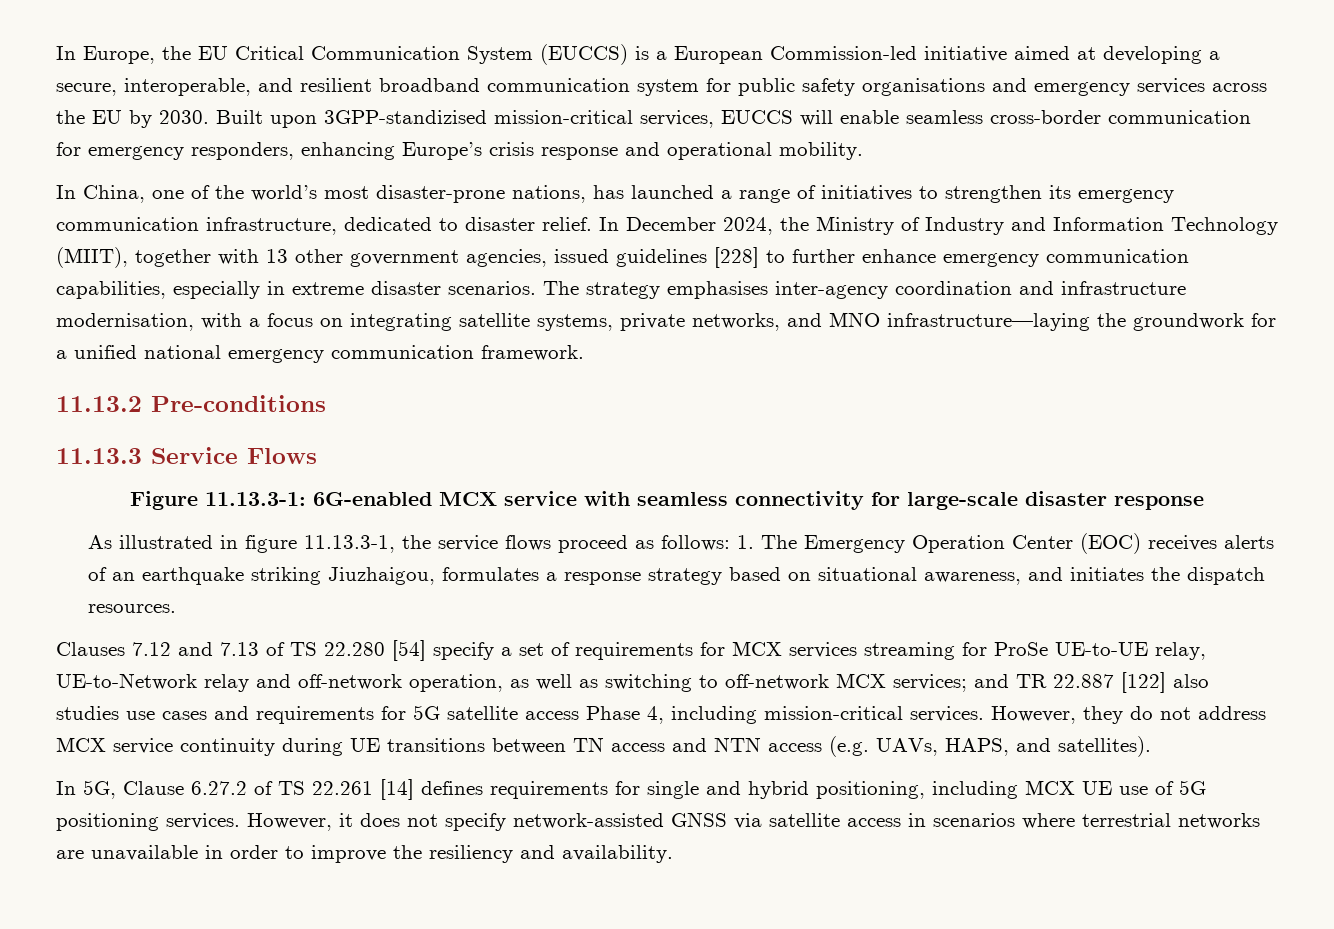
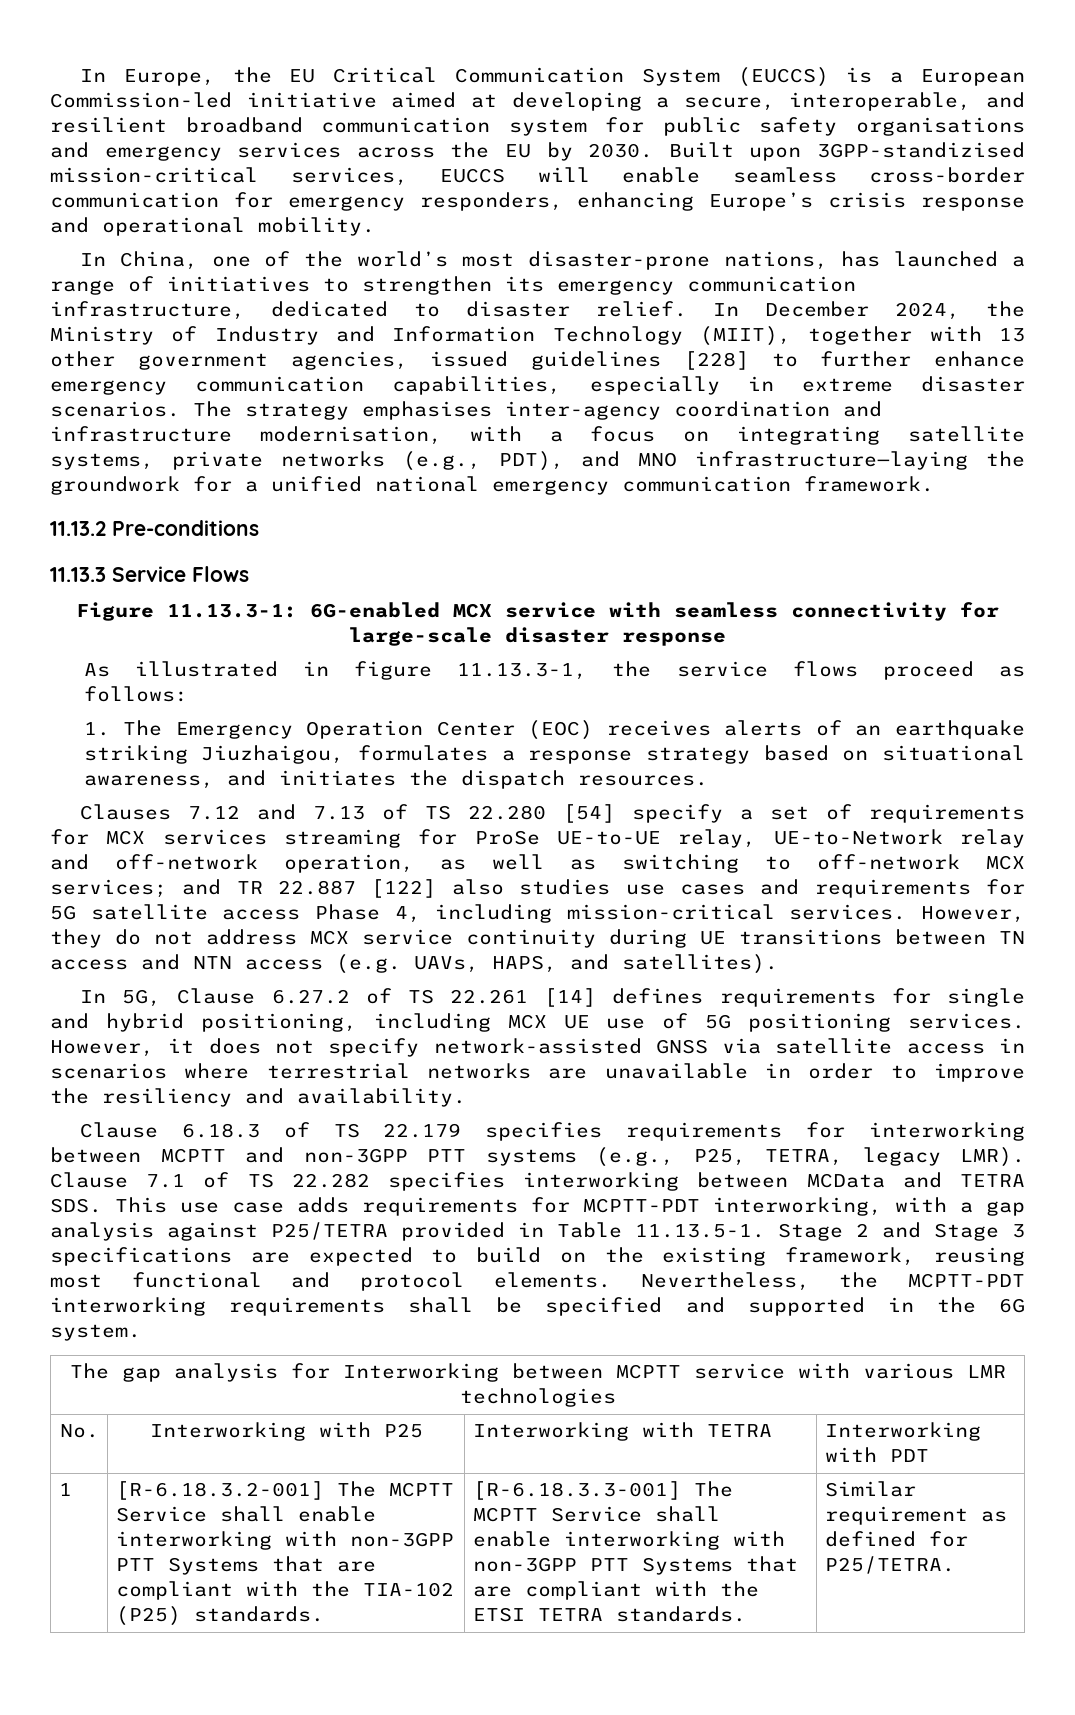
- The strategy emphasises inter-agency coordination and infrastructure modernisation, with a focus on integrating satellite systems, private networks, and MNO infrastructure—laying the groundwork for a unified national emergency communication framework.
+ The strategy emphasises inter-agency coordination and infrastructure modernisation, with a focus on integrating satellite systems, private networks (e.g., PDT), and MNO infrastructure—laying the groundwork for a unified national emergency communication framework.
- As illustrated in figure 11.13.3-1, the service flows proceed as follows: 1. The Emergency Operation Center (EOC) receives alerts of an earthquake striking Jiuzhaigou, formulates a response strategy based on situational awareness, and initiates the dispatch resources.
+ As illustrated in figure 11.13.3-1, the service flows proceed as follows:
+ 1. The Emergency Operation Center (EOC) receives alerts of an earthquake striking Jiuzhaigou, formulates a response strategy based on situational awareness, and initiates the dispatch resources.
+ Clause 6.18.3 of TS 22.179 specifies requirements for interworking between MCPTT and non-3GPP PTT systems (e.g., P25, TETRA, legacy LMR). Clause 7.1 of TS 22.282 specifies interworking between MCData and TETRA SDS. This use case adds requirements for MCPTT-PDT interworking, with a gap analysis against P25/TETRA provided in Table 11.13.5-1. Stage 2 and Stage 3 specifications are expected to build on the existing framework, reusing most functional and protocol elements. Nevertheless, the MCPTT-PDT interworking requirements shall be specified and supported in the 6G system.
+ The gap analysis for Interworking between MCPTT service with various LMR technologies
+ No. | Interworking with P25 | Interworking with TETRA | Interworking with PDT
+ 1 | [R-6.18.3.2-001] The MCPTT Service shall enable interworking with non-3GPP PTT Systems that are compliant with the TIA-102 (P25) standards. | [R-6.18.3.3-001] The MCPTT Service shall enable interworking with non-3GPP PTT Systems that are compliant with the ETSI TETRA standards. | Similar requirement as defined for P25/TETRA.

